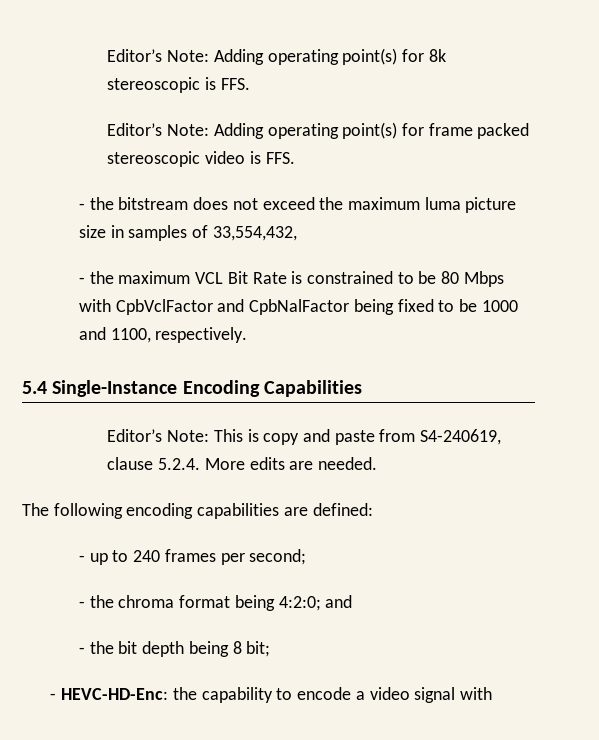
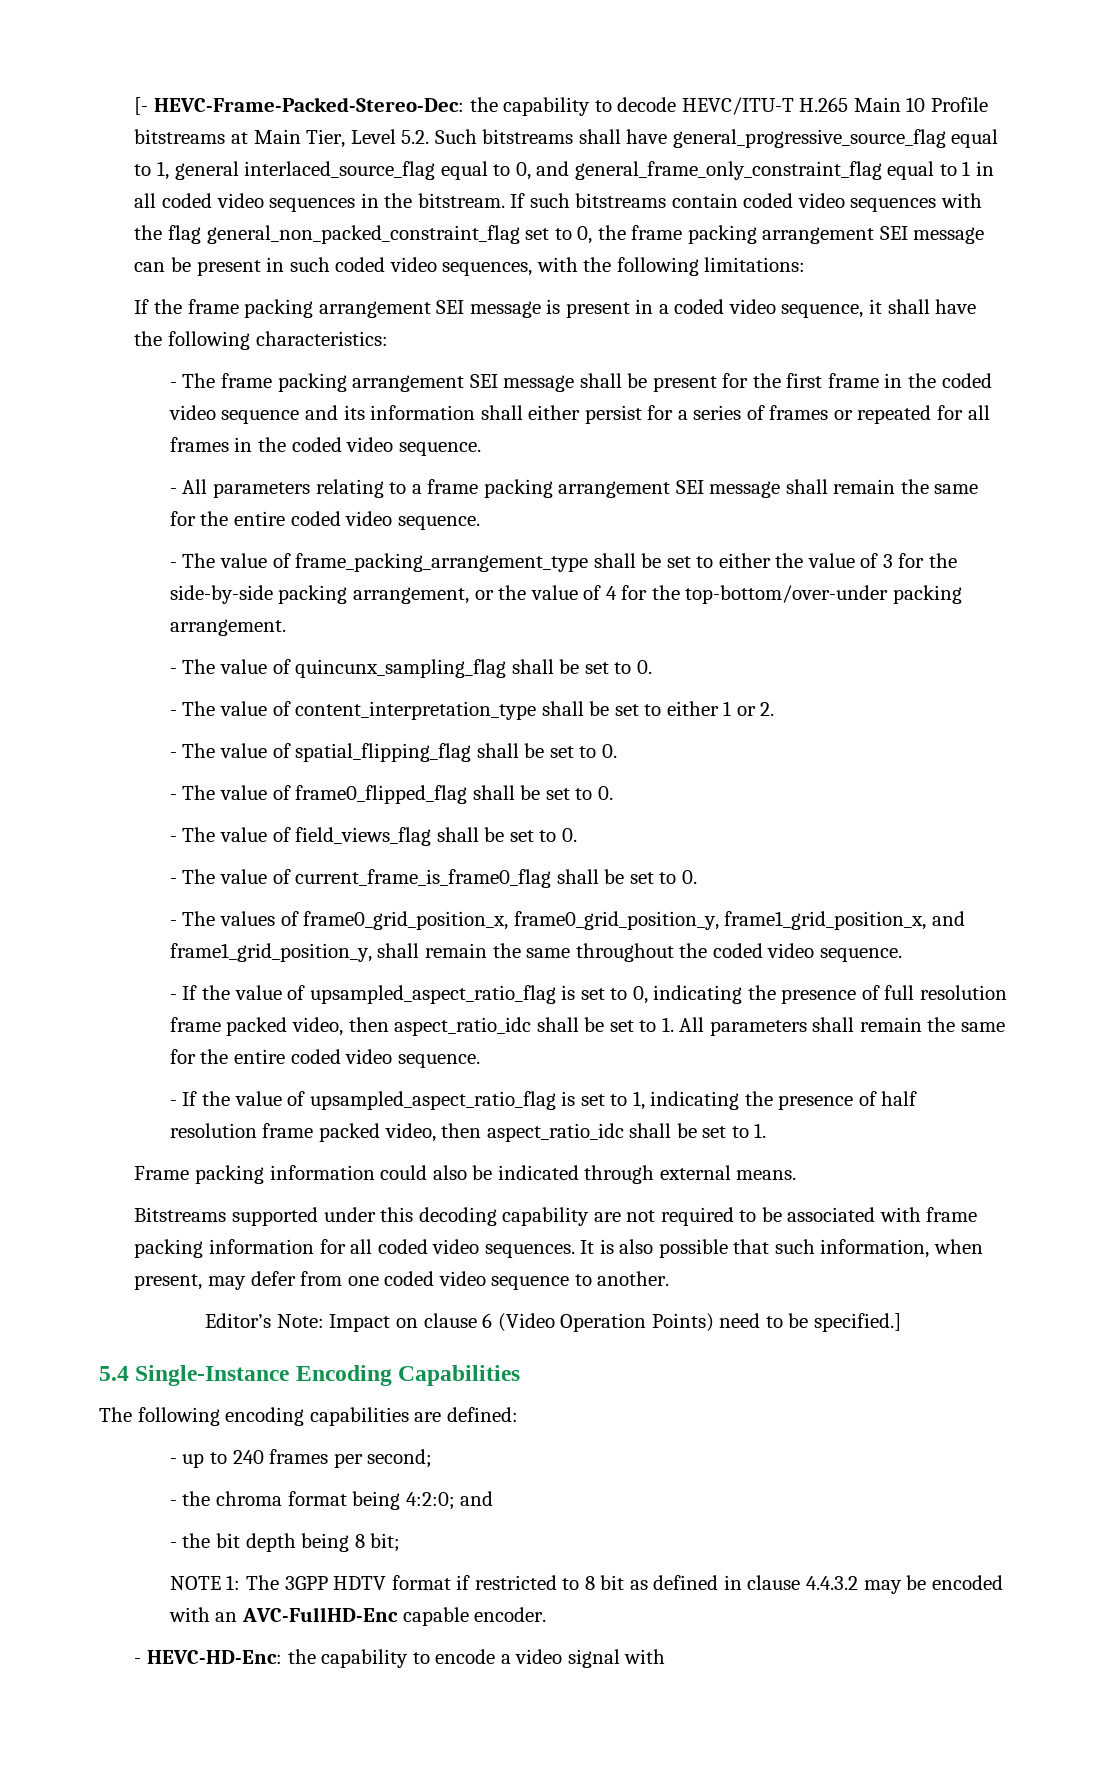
- Editor’s Note: Adding operating point(s) for 8k stereoscopic is FFS.
- Editor’s Note: Adding operating point(s) for frame packed stereoscopic video is FFS.
- - the bitstream does not exceed the maximum luma picture size in samples of 33,554,432,
- - the maximum VCL Bit Rate is constrained to be 80 Mbps with CpbVclFactor and CpbNalFactor being fixed to be 1000 and 1100, respectively.
+ [- HEVC-Frame-Packed-Stereo-Dec: the capability to decode HEVC/ITU-T H.265 Main 10 Profile bitstreams at Main Tier, Level 5.2. Such bitstreams shall have general_progressive_source_flag equal to 1, general interlaced_source_flag equal to 0, and general_frame_only_constraint_flag equal to 1 in all coded video sequences in the bitstream. If such bitstreams contain coded video sequences with the flag general_non_packed_constraint_flag set to 0, the frame packing arrangement SEI message can be present in such coded video sequences, with the following limitations:
+ If the frame packing arrangement SEI message is present in a coded video sequence, it shall have the following characteristics:
+ - The frame packing arrangement SEI message shall be present for the first frame in the coded video sequence and its information shall either persist for a series of frames or repeated for all frames in the coded video sequence.
+ - All parameters relating to a frame packing arrangement SEI message shall remain the same for the entire coded video sequence.
+ - The value of frame_packing_arrangement_type shall be set to either the value of 3 for the side-by-side packing arrangement, or the value of 4 for the top-bottom/over-under packing arrangement.
+ - The value of quincunx_sampling_flag shall be set to 0.
+ - The value of content_interpretation_type shall be set to either 1 or 2.
+ - The value of spatial_flipping_flag shall be set to 0.
+ - The value of frame0_flipped_flag shall be set to 0.
+ - The value of field_views_flag shall be set to 0.
+ - The value of current_frame_is_frame0_flag shall be set to 0.
+ - The values of frame0_grid_position_x, frame0_grid_position_y, frame1_grid_position_x, and frame1_grid_position_y, shall remain the same throughout the coded video sequence.
+ - If the value of upsampled_aspect_ratio_flag is set to 0, indicating the presence of full resolution frame packed video, then aspect_ratio_idc shall be set to 1. All parameters shall remain the same for the entire coded video sequence.
+ - If the value of upsampled_aspect_ratio_flag is set to 1, indicating the presence of half resolution frame packed video, then aspect_ratio_idc shall be set to 1.
+ Frame packing information could also be indicated through external means.
+ Bitstreams supported under this decoding capability are not required to be associated with frame packing information for all coded video sequences. It is also possible that such information, when present, may defer from one coded video sequence to another.
+ Editor’s Note: Impact on clause 6 (Video Operation Points) need to be specified.]
  5.4 Single-Instance Encoding Capabilities
- Editor’s Note: This is copy and paste from S4-240619, clause 5.2.4. More edits are needed.
+ NOTE 1: The 3GPP HDTV format if restricted to 8 bit as defined in clause 4.4.3.2 may be encoded with an AVC-FullHD-Enc capable encoder.

